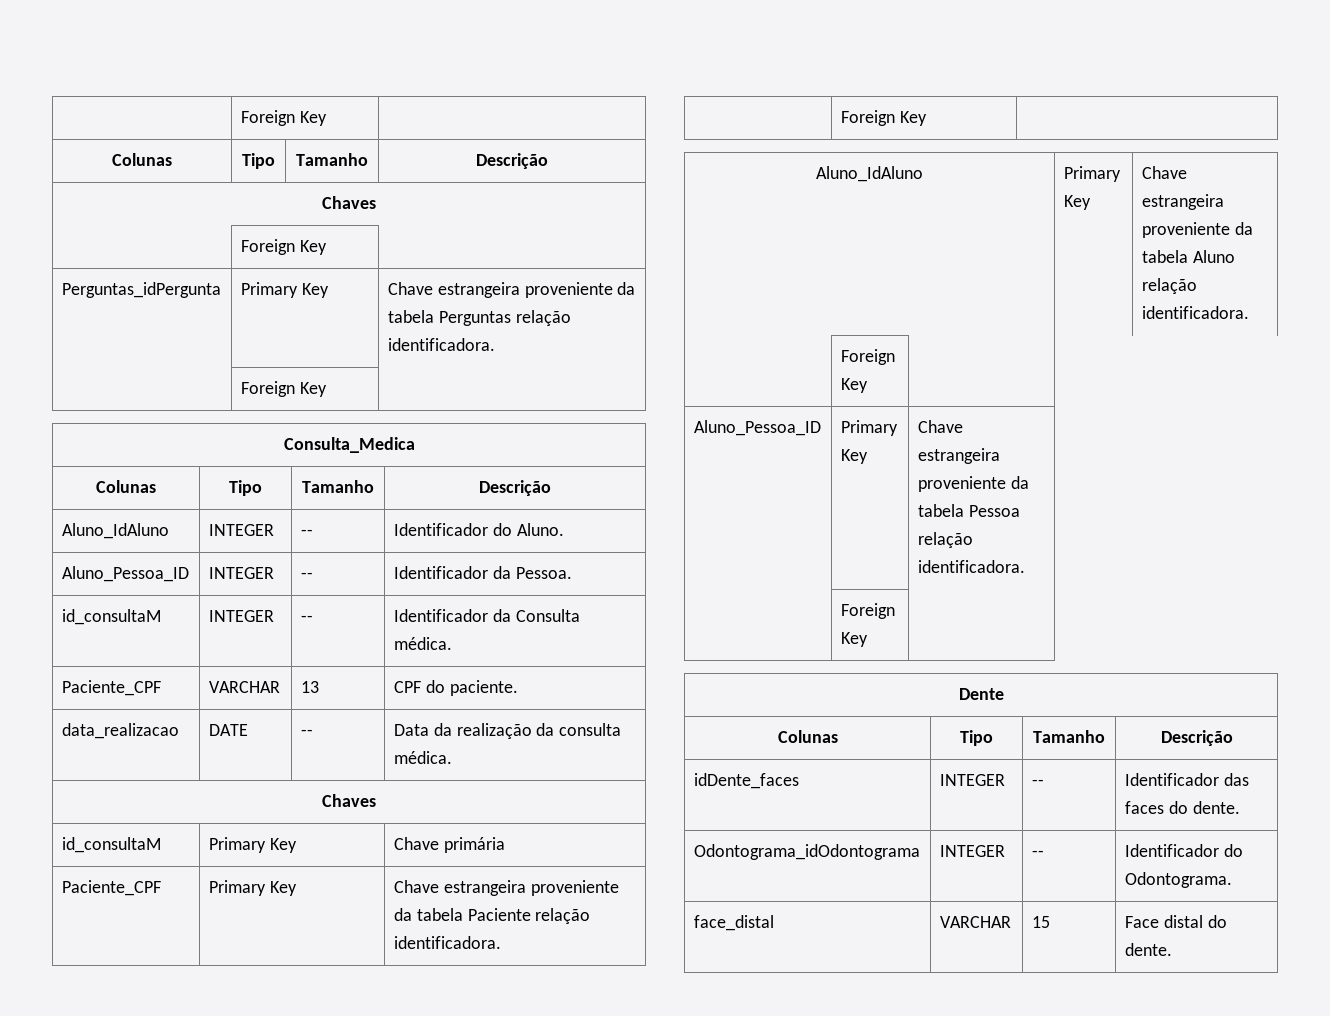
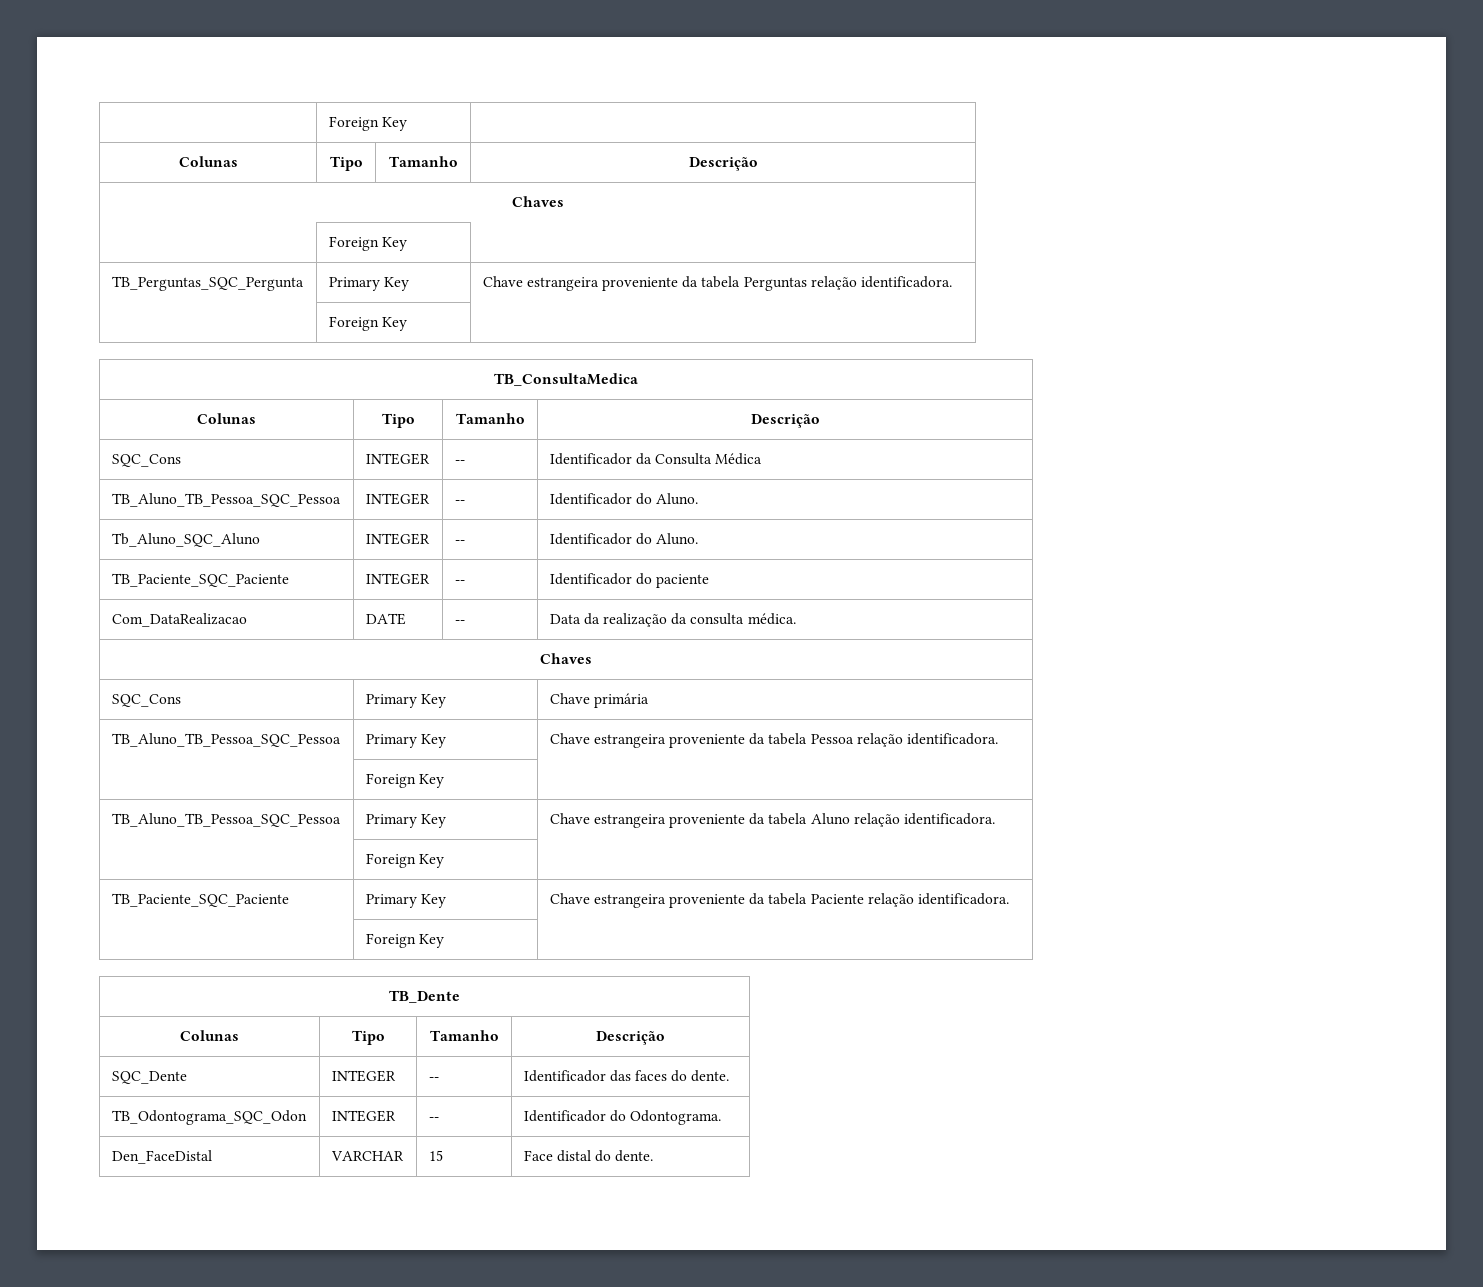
- Perguntas_idPergunta | Primary Key | Chave estrangeira proveniente da tabela Perguntas relação identificadora.
+ TB_Perguntas_SQC_Pergunta | Primary Key | Chave estrangeira proveniente da tabela Perguntas relação identificadora.
- Consulta_Medica
+ TB_ConsultaMedica
  Colunas | Tipo | Tamanho | Descrição
- Aluno_IdAluno | INTEGER | -- | Identificador do Aluno.
- Aluno_Pessoa_ID | INTEGER | -- | Identificador da Pessoa.
- id_consultaM | INTEGER | -- | Identificador da Consulta médica.
- Paciente_CPF | VARCHAR | 13 | CPF do paciente.
- data_realizacao | DATE | -- | Data da realização da consulta médica.
+ SQC_Cons | INTEGER | -- | Identificador da Consulta Médica
+ TB_Aluno_TB_Pessoa_SQC_Pessoa | INTEGER | -- | Identificador do Aluno.
+ Tb_Aluno_SQC_Aluno | INTEGER | -- | Identificador do Aluno.
+ TB_Paciente_SQC_Paciente | INTEGER | -- | Identificador do paciente
+ Com_DataRealizacao | DATE | -- | Data da realização da consulta médica.
- id_consultaM | Primary Key | Chave primária
+ SQC_Cons | Primary Key | Chave primária
- Paciente_CPF | Primary Key | Chave estrangeira proveniente da tabela Paciente relação identificadora.
+ TB_Aluno_TB_Pessoa_SQC_Pessoa | Primary Key | Chave estrangeira proveniente da tabela Pessoa relação identificadora.
+ | Foreign Key |
+ TB_Aluno_TB_Pessoa_SQC_Pessoa | Primary Key | Chave estrangeira proveniente da tabela Aluno relação identificadora.
+ | Foreign Key |
+ TB_Paciente_SQC_Paciente | Primary Key | Chave estrangeira proveniente da tabela Paciente relação identificadora.
- Aluno_IdAluno | Primary Key | Chave estrangeira proveniente da tabela Aluno relação identificadora.
- | Foreign Key |
- Aluno_Pessoa_ID | Primary Key | Chave estrangeira proveniente da tabela Pessoa relação identificadora.
- | Foreign Key |
- Dente
+ TB_Dente
  Colunas | Tipo | Tamanho | Descrição
- idDente_faces | INTEGER | -- | Identificador das faces do dente.
+ SQC_Dente | INTEGER | -- | Identificador das faces do dente.
- Odontograma_idOdontograma | INTEGER | -- | Identificador do Odontograma.
+ TB_Odontograma_SQC_Odon | INTEGER | -- | Identificador do Odontograma.
- face_distal | VARCHAR | 15 | Face distal do dente.
+ Den_FaceDistal | VARCHAR | 15 | Face distal do dente.

